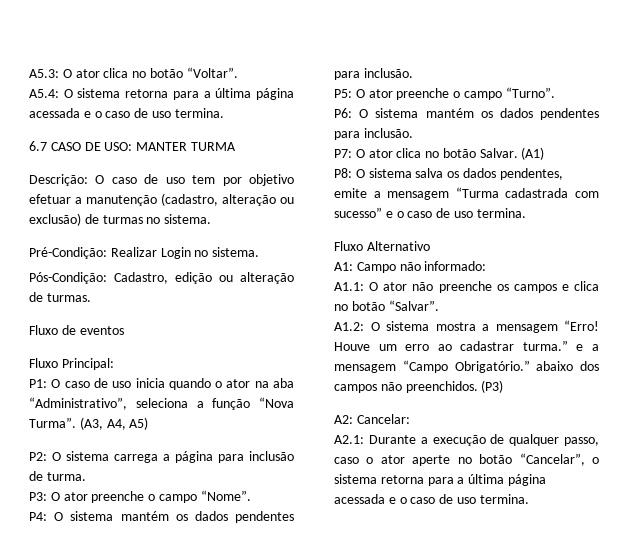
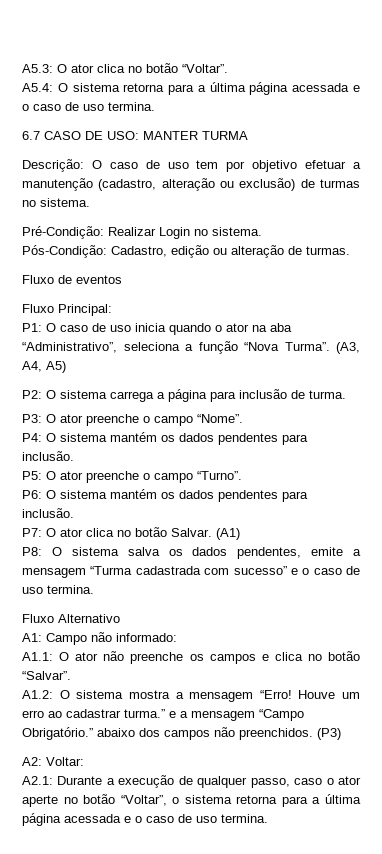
- A2: Cancelar:
+ A2: Voltar:
- A2.1: Durante a execução de qualquer passo, caso o ator aperte no botão “Cancelar”, o sistema retorna para a última página acessada e o caso de uso termina.
+ A2.1: Durante a execução de qualquer passo, caso o ator aperte no botão “Voltar”, o sistema retorna para a última página acessada e o caso de uso termina.

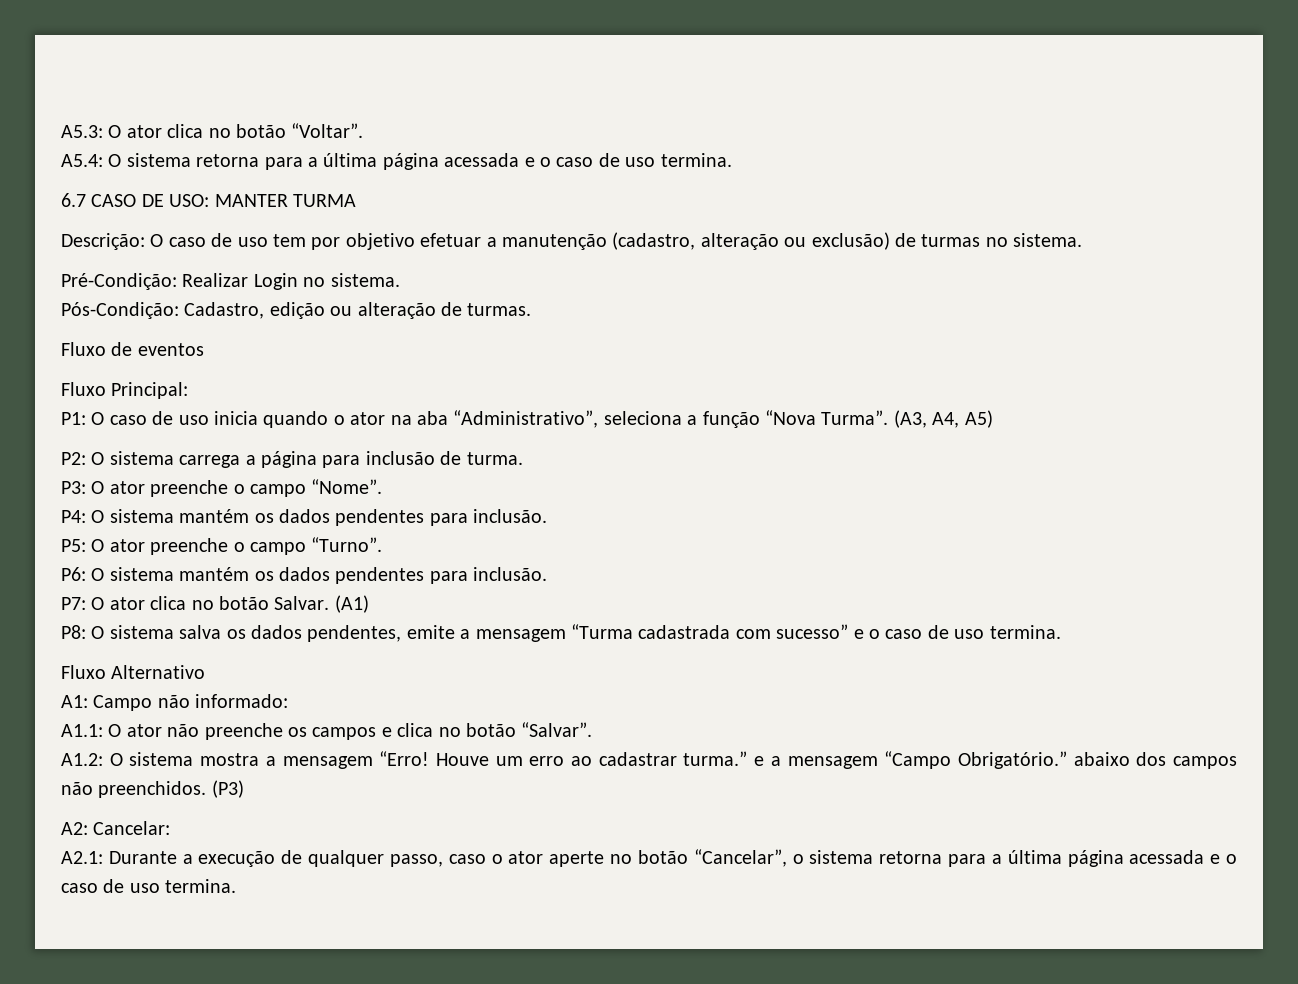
- A2: Voltar:
+ A2: Cancelar:
- A2.1: Durante a execução de qualquer passo, caso o ator aperte no botão “Voltar”, o sistema retorna para a última página acessada e o caso de uso termina.
+ A2.1: Durante a execução de qualquer passo, caso o ator aperte no botão “Cancelar”, o sistema retorna para a última página acessada e o caso de uso termina.

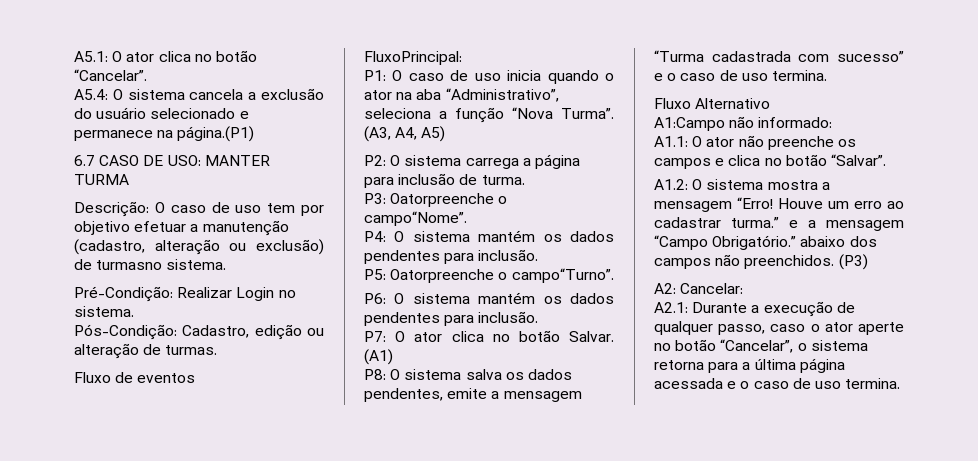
- A5.3: O ator clica no botão “Voltar”.
+ A5.1: O ator clica no botão “Cancelar”.
- A5.4: O sistema retorna para a última página acessada e o caso de uso termina.
+ A5.4: O sistema cancela a exclusão do usuário selecionado e permanece na página.(P1)
- Descrição: O caso de uso tem por objetivo efetuar a manutenção (cadastro, alteração ou exclusão) de turmas no sistema.
+ Descrição: O caso de uso tem por objetivo efetuar a manutenção (cadastro, alteração ou exclusão) de turmasno sistema.
- Fluxo Principal:
+ FluxoPrincipal:
- P3: O ator preenche o campo “Nome”.
+ P3: Oatorpreenche o campo“Nome”.
- P5: O ator preenche o campo “Turno”.
+ P5: Oatorpreenche o campo“Turno”.
- A1: Campo não informado:
+ A1:Campo não informado:

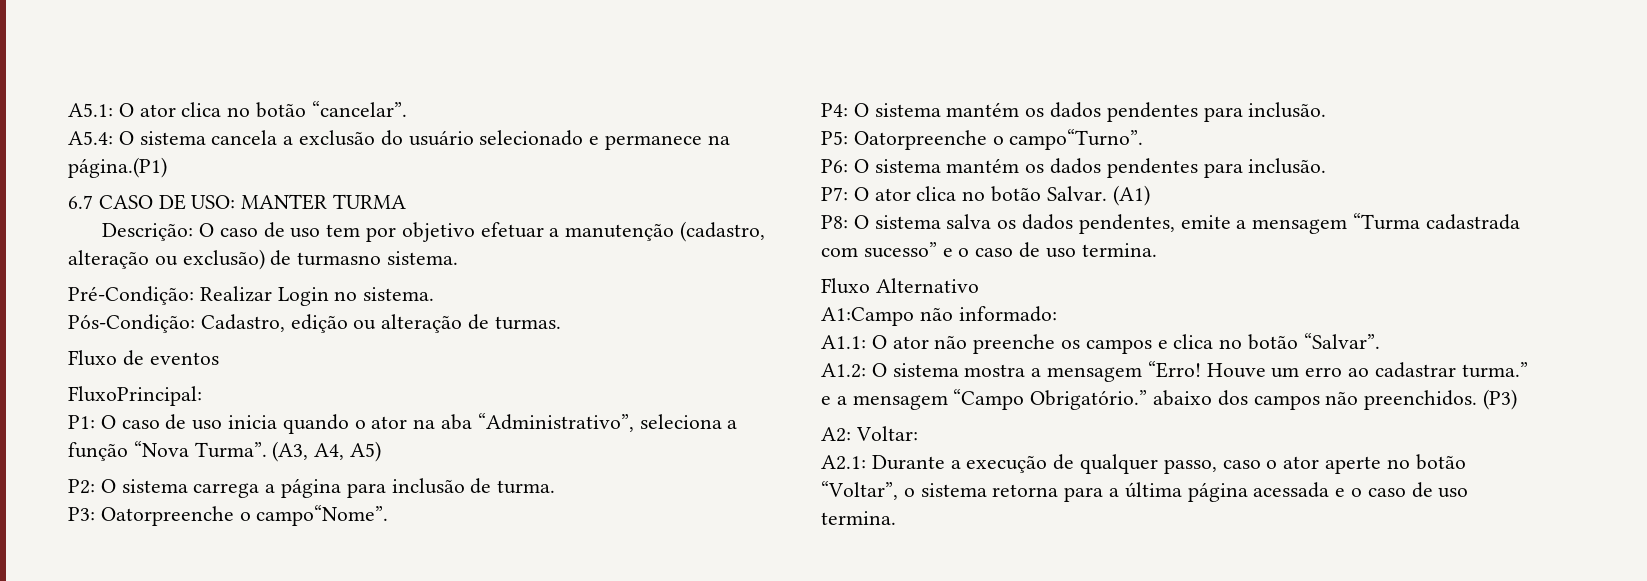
- A5.1: O ator clica no botão “Cancelar”.
+ A5.1: O ator clica no botão “cancelar”.
- A2: Cancelar:
+ A2: Voltar:
- A2.1: Durante a execução de qualquer passo, caso o ator aperte no botão “Cancelar”, o sistema retorna para a última página acessada e o caso de uso termina.
+ A2.1: Durante a execução de qualquer passo, caso o ator aperte no botão “Voltar”, o sistema retorna para a última página acessada e o caso de uso termina.

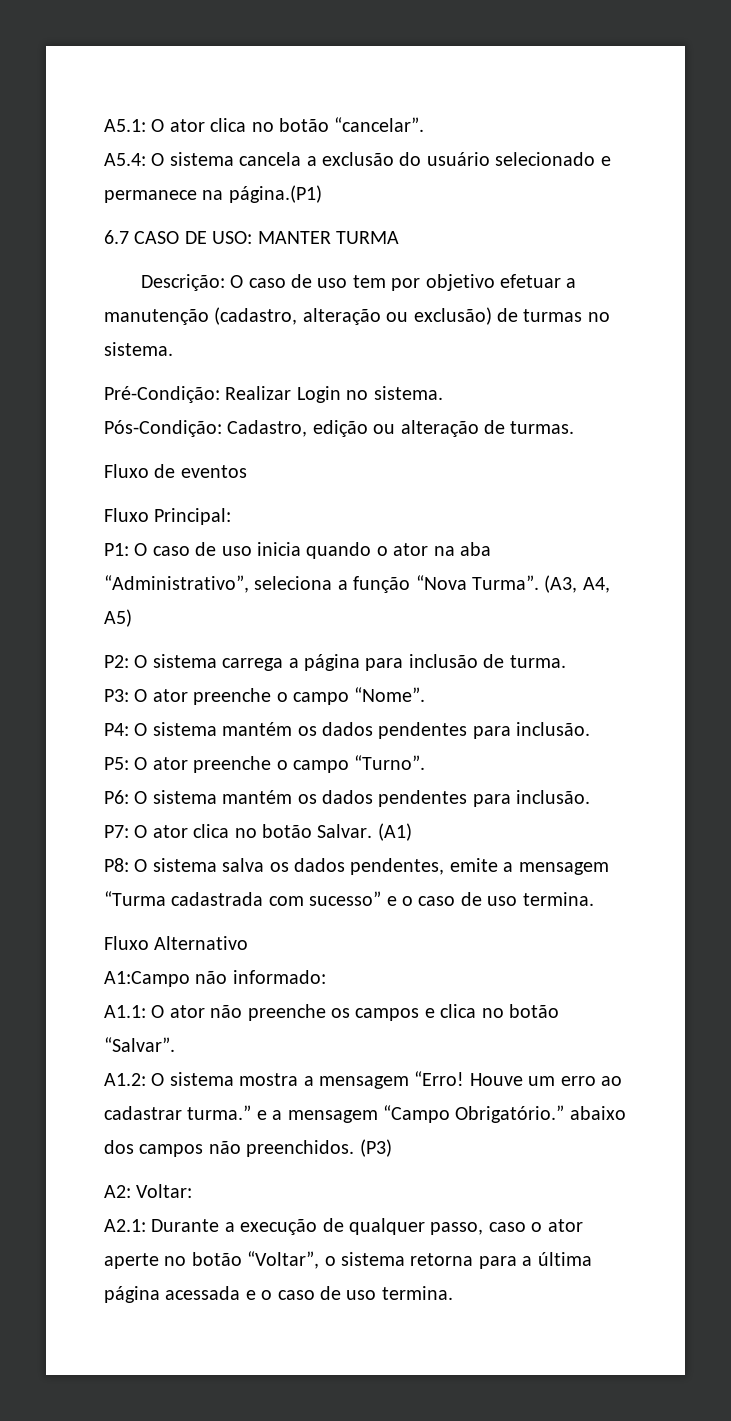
- Descrição: O caso de uso tem por objetivo efetuar a manutenção (cadastro, alteração ou exclusão) de turmasno sistema.
+ Descrição: O caso de uso tem por objetivo efetuar a manutenção (cadastro, alteração ou exclusão) de turmas no sistema.
- FluxoPrincipal:
+ Fluxo Principal:
- P3: Oatorpreenche o campo“Nome”.
+ P3: O ator preenche o campo “Nome”.
- P5: Oatorpreenche o campo“Turno”.
+ P5: O ator preenche o campo “Turno”.

